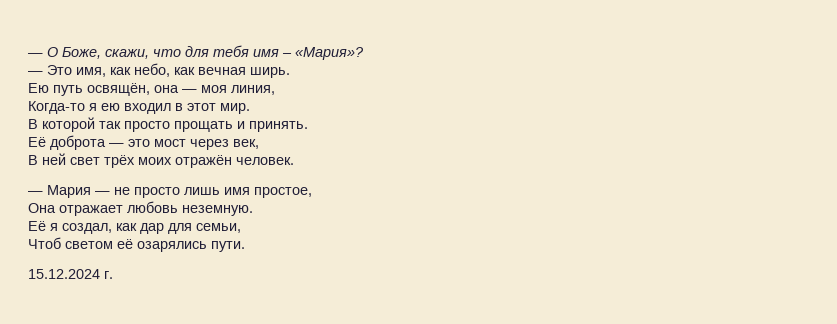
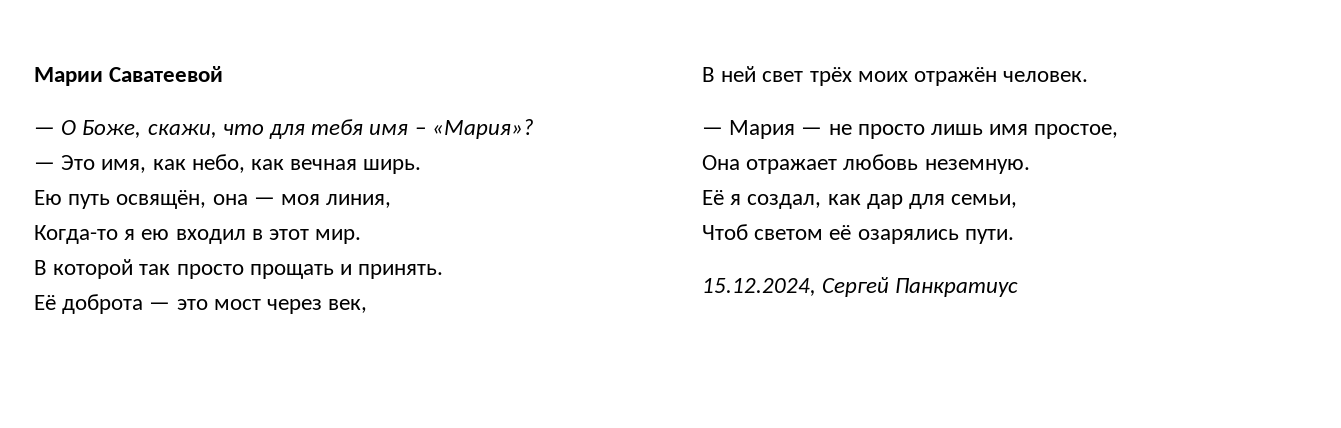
+ Марии Саватеевой
- 15.12.2024 г.
+ 15.12.2024, Сергей Панкратиус

